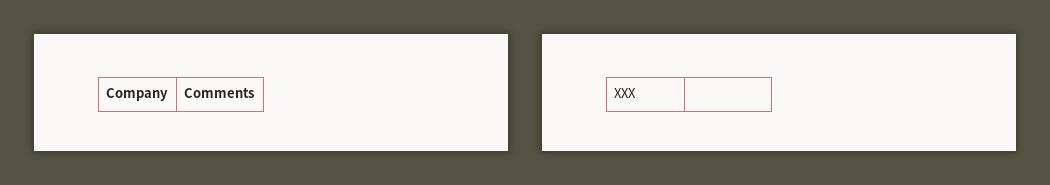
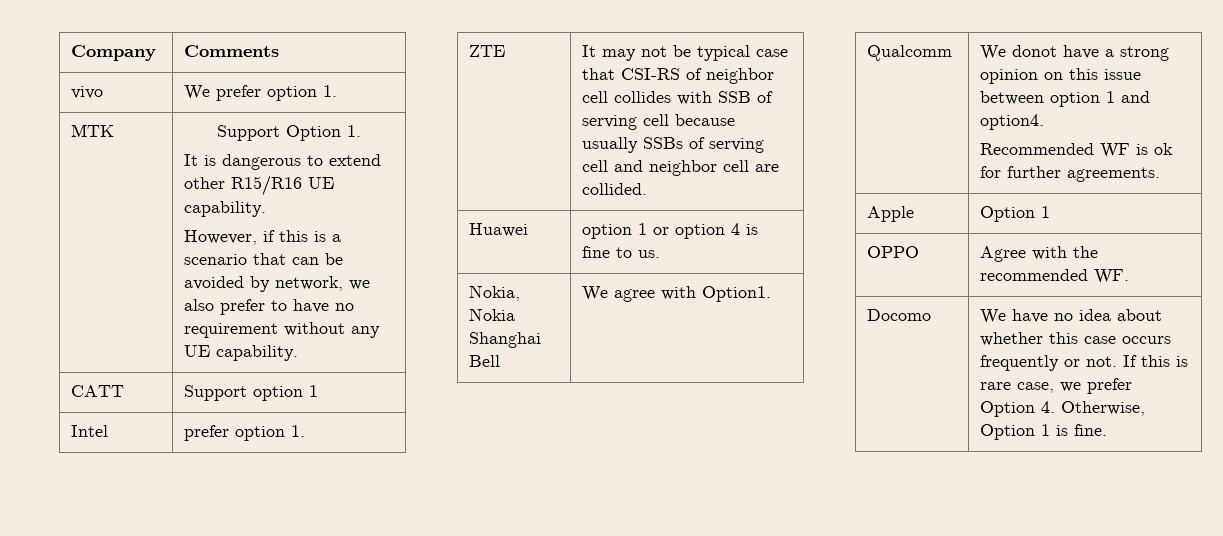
- XXX |
+ vivo | We prefer option 1.
+ MTK | Support Option 1.
+ It is dangerous to extend other R15/R16 UE capability.
+ However, if this is a scenario that can be avoided by network, we also prefer to have no requirement without any UE capability.
+ CATT | Support option 1
+ Intel | prefer option 1.
+ ZTE | It may not be typical case that CSI-RS of neighbor cell collides with SSB of serving cell because usually SSBs of serving cell and neighbor cell are collided.
+ Huawei | option 1 or option 4 is fine to us.
+ Nokia, Nokia Shanghai Bell | We agree with Option1.
+ Qualcomm | We donot have a strong opinion on this issue between option 1 and option4.
+ Recommended WF is ok for further agreements.
+ Apple | Option 1
+ OPPO | Agree with the recommended WF.
+ Docomo | We have no idea about whether this case occurs frequently or not. If this is rare case, we prefer Option 4. Otherwise, Option 1 is fine.

